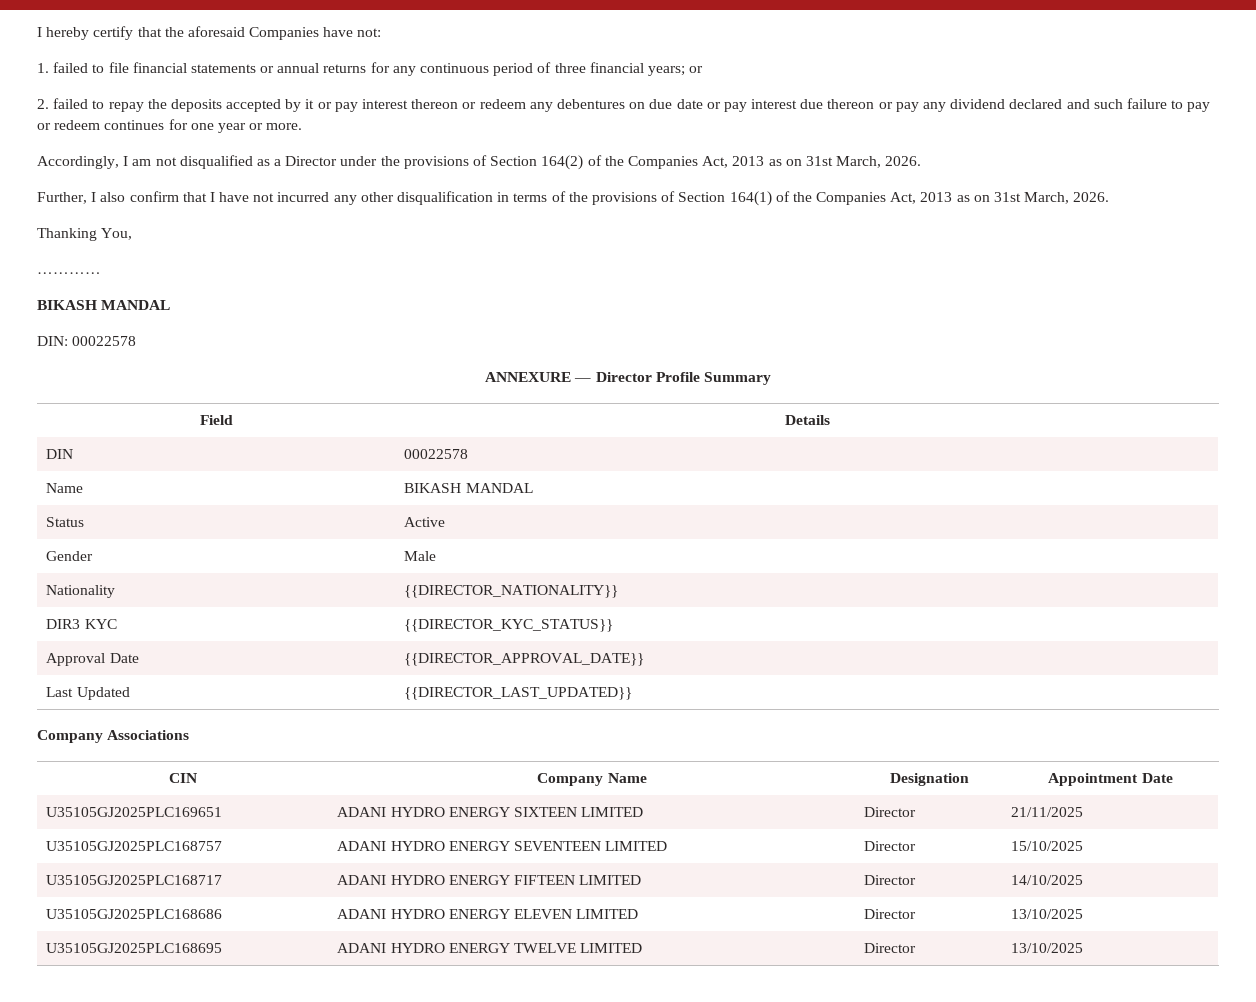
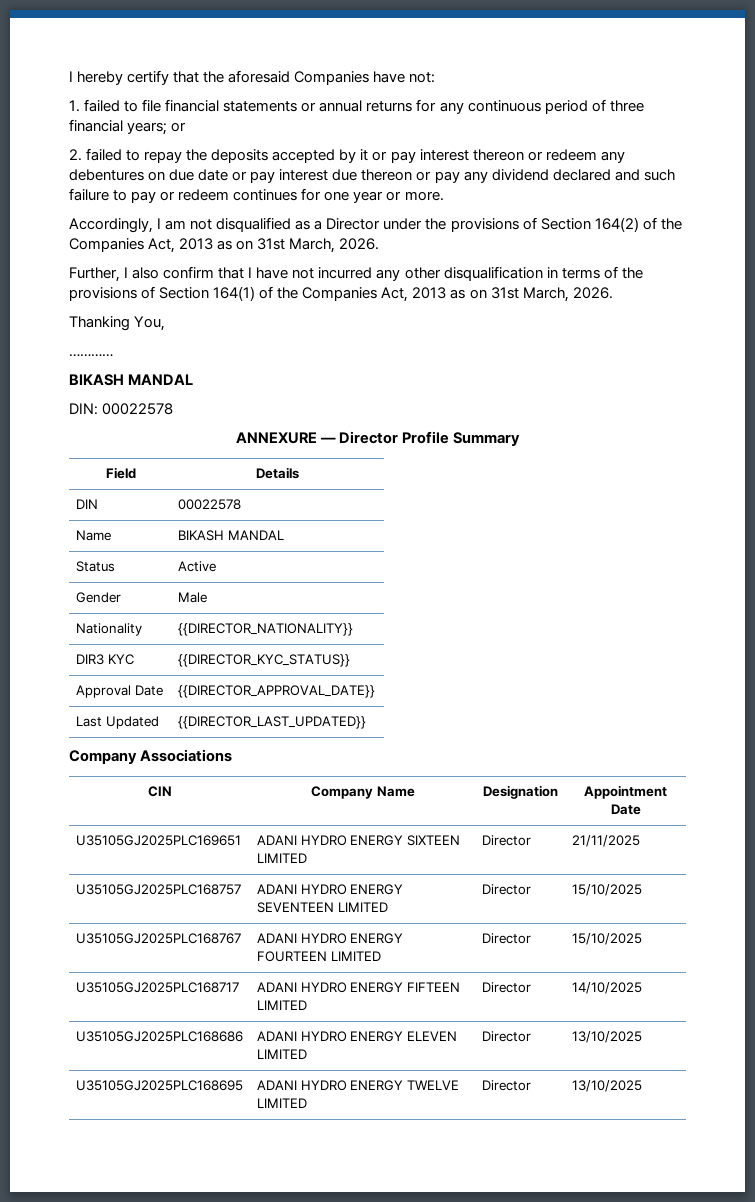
+ U35105GJ2025PLC168767 | ADANI HYDRO ENERGY FOURTEEN LIMITED | Director | 15/10/2025

